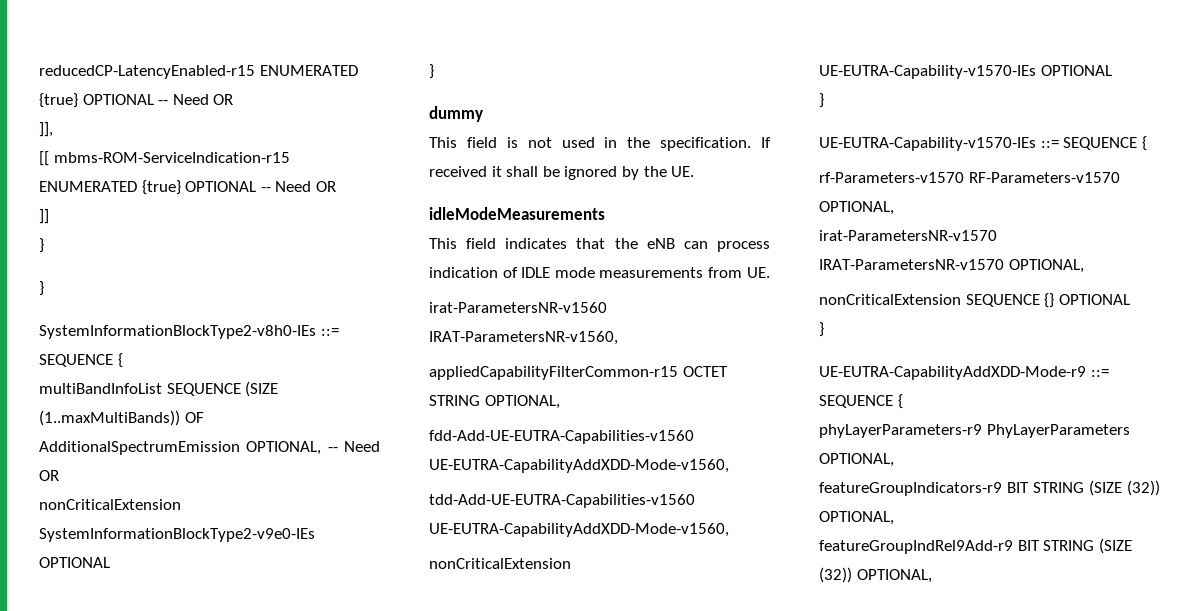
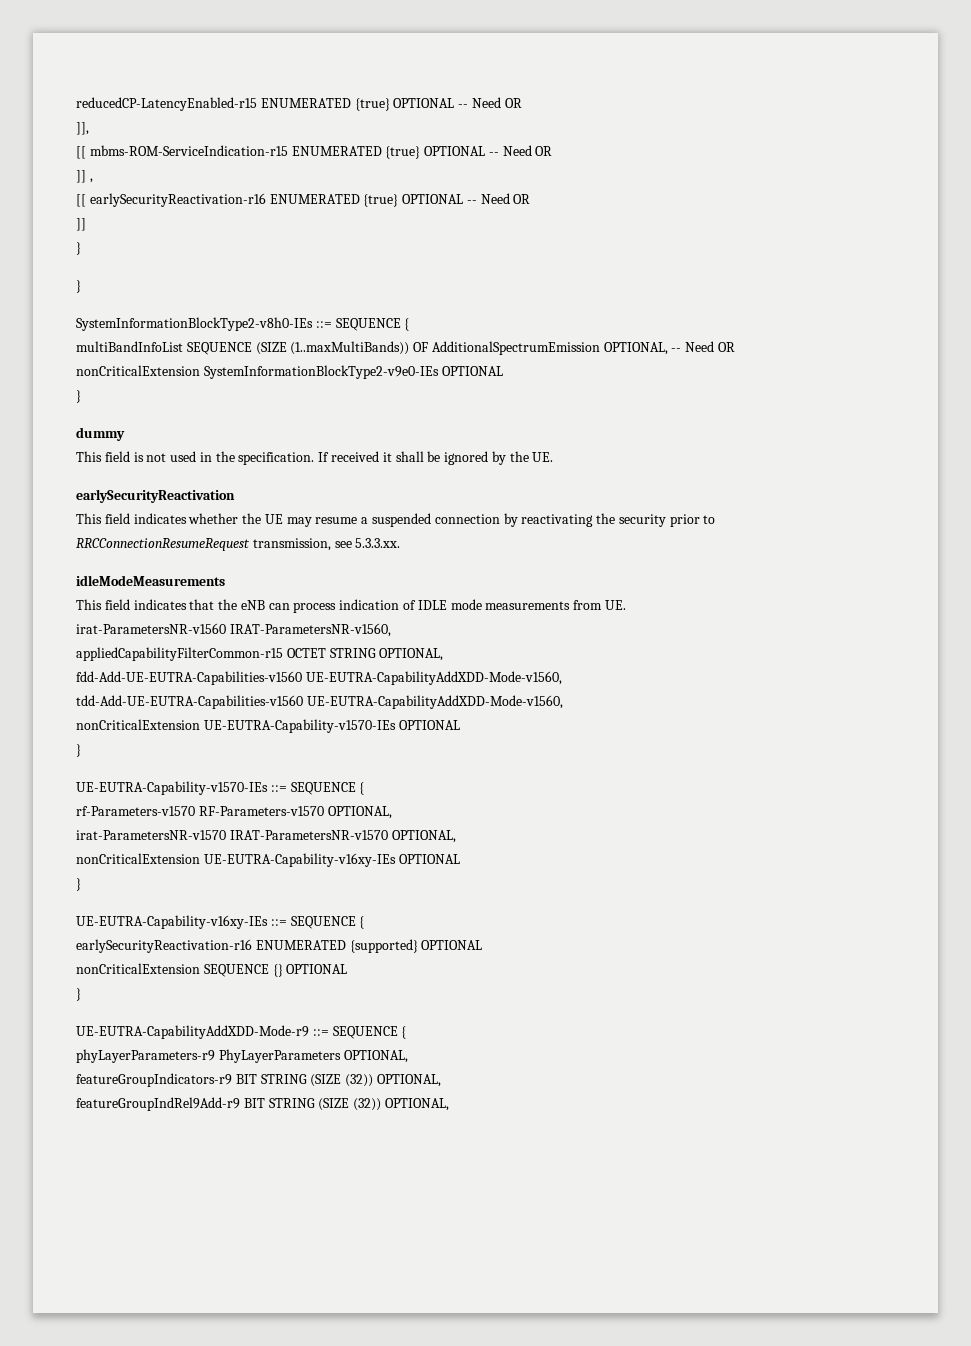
+ ]] ,
+ [[ earlySecurityReactivation-r16 ENUMERATED {true} OPTIONAL -- Need OR
+ earlySecurityReactivation
+ This field indicates whether the UE may resume a suspended connection by reactivating the security prior to RRCConnectionResumeRequest transmission, see 5.3.3.xx.
+ nonCriticalExtension UE-EUTRA-Capability-v16xy-IEs OPTIONAL
+ }
+ UE-EUTRA-Capability-v16xy-IEs ::= SEQUENCE {
+ earlySecurityReactivation-r16 ENUMERATED {supported} OPTIONAL

